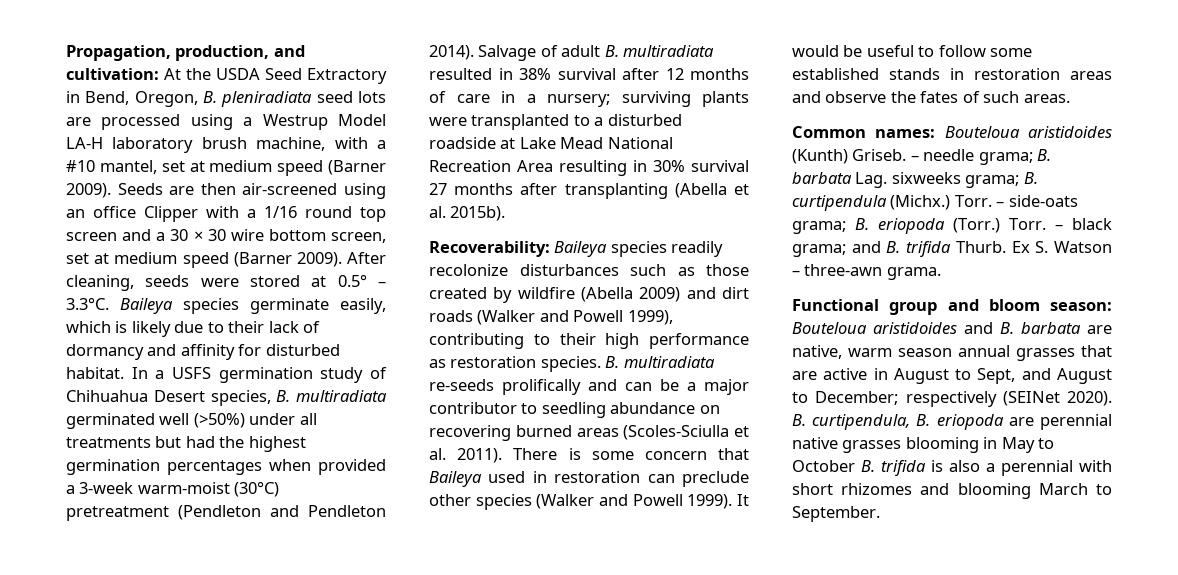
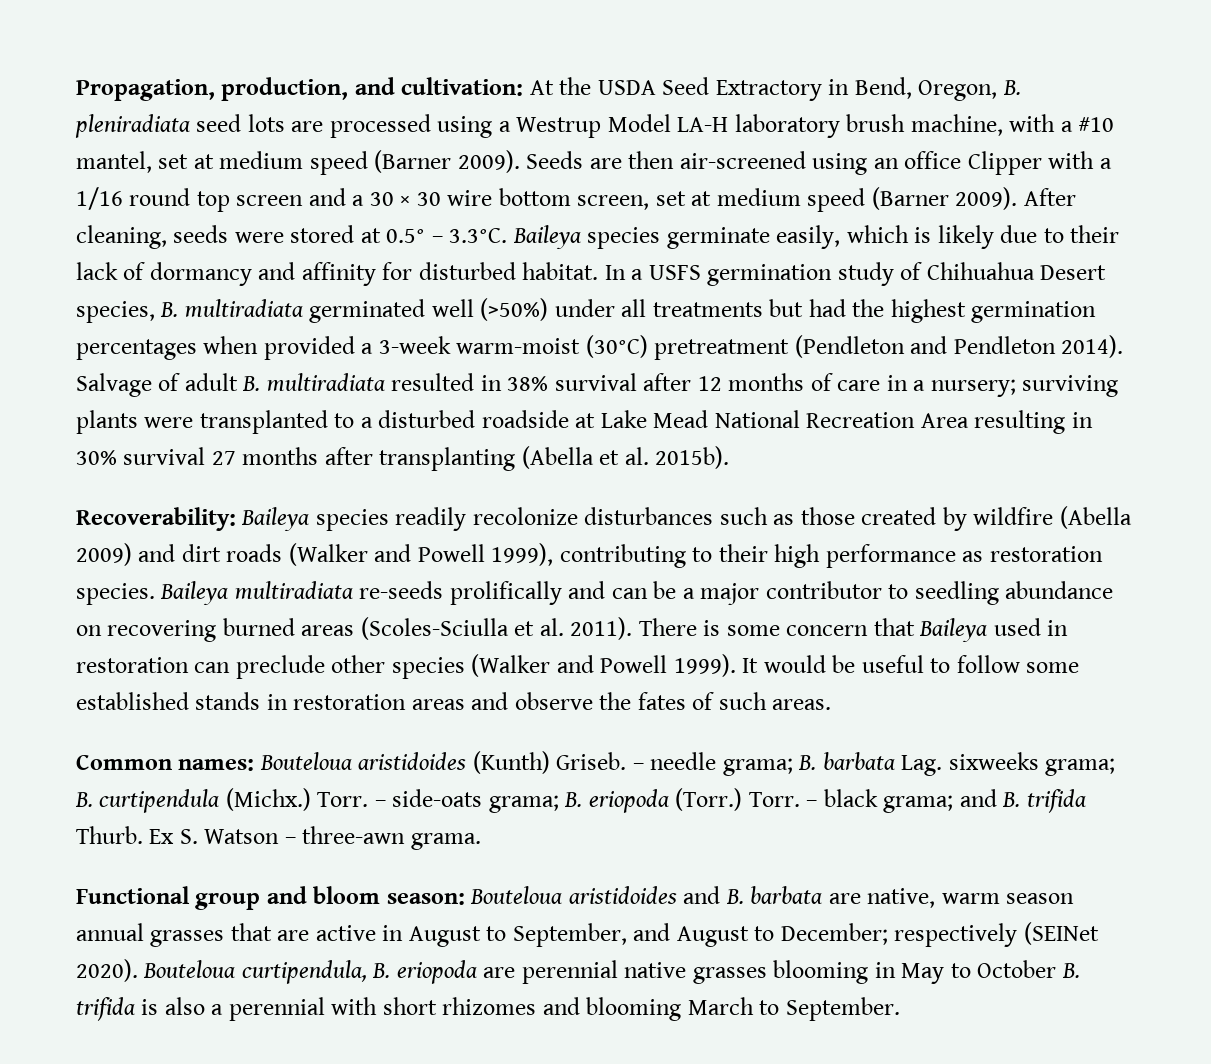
- B. multiradiata re-seeds prolifically and can be a major contributor to seedling abundance on recovering burned areas (Scoles-Sciulla et al. 2011).
+ Baileya multiradiata re-seeds prolifically and can be a major contributor to seedling abundance on recovering burned areas (Scoles-Sciulla et al. 2011).
- Functional group and bloom season: Bouteloua aristidoides and B. barbata are native, warm season annual grasses that are active in August to Sept, and August to December; respectively (SEINet 2020).
+ Functional group and bloom season: Bouteloua aristidoides and B. barbata are native, warm season annual grasses that are active in August to September, and August to December; respectively (SEINet 2020).
- B. curtipendula, B. eriopoda are perennial native grasses blooming in May to October B. trifida is also a perennial with short rhizomes and blooming March to September.
+ Bouteloua curtipendula, B. eriopoda are perennial native grasses blooming in May to October B. trifida is also a perennial with short rhizomes and blooming March to September.

